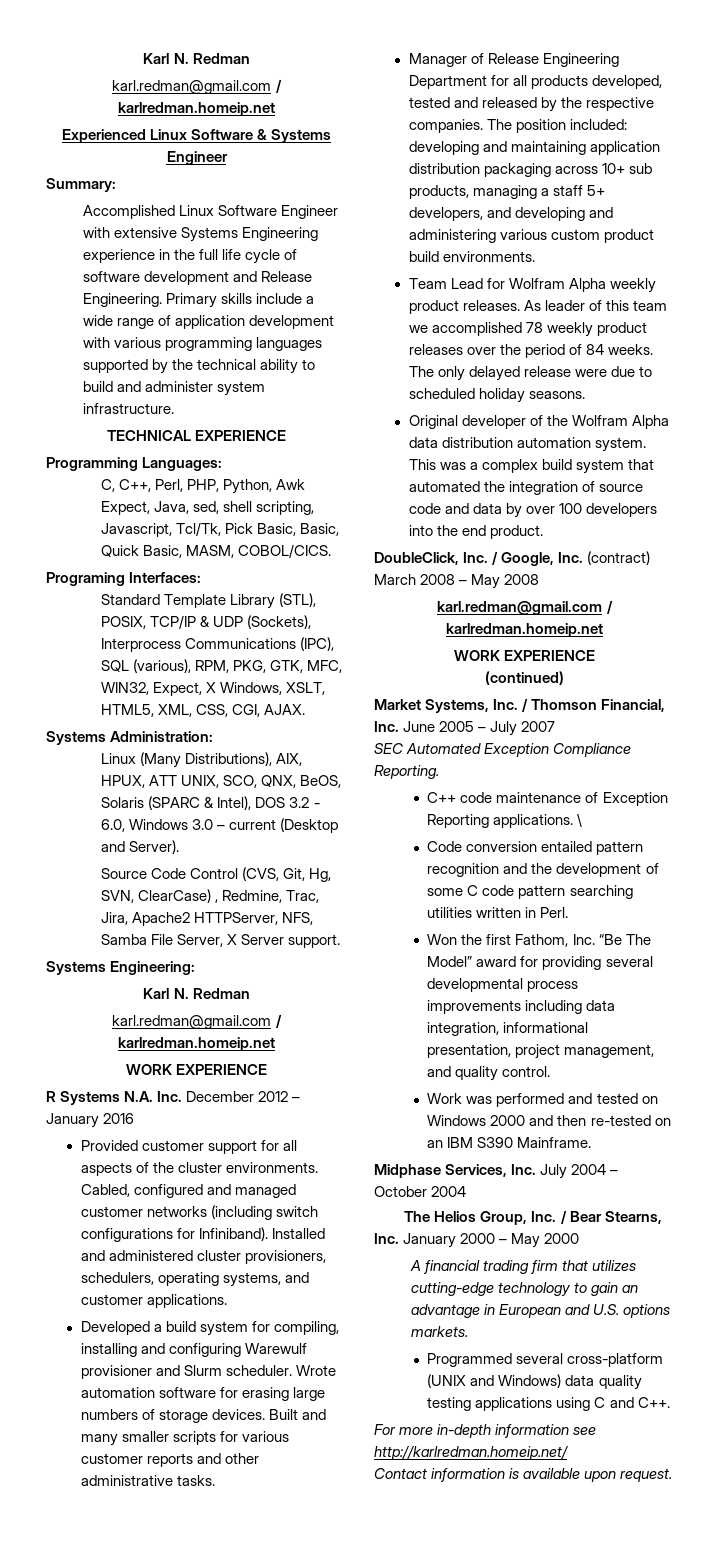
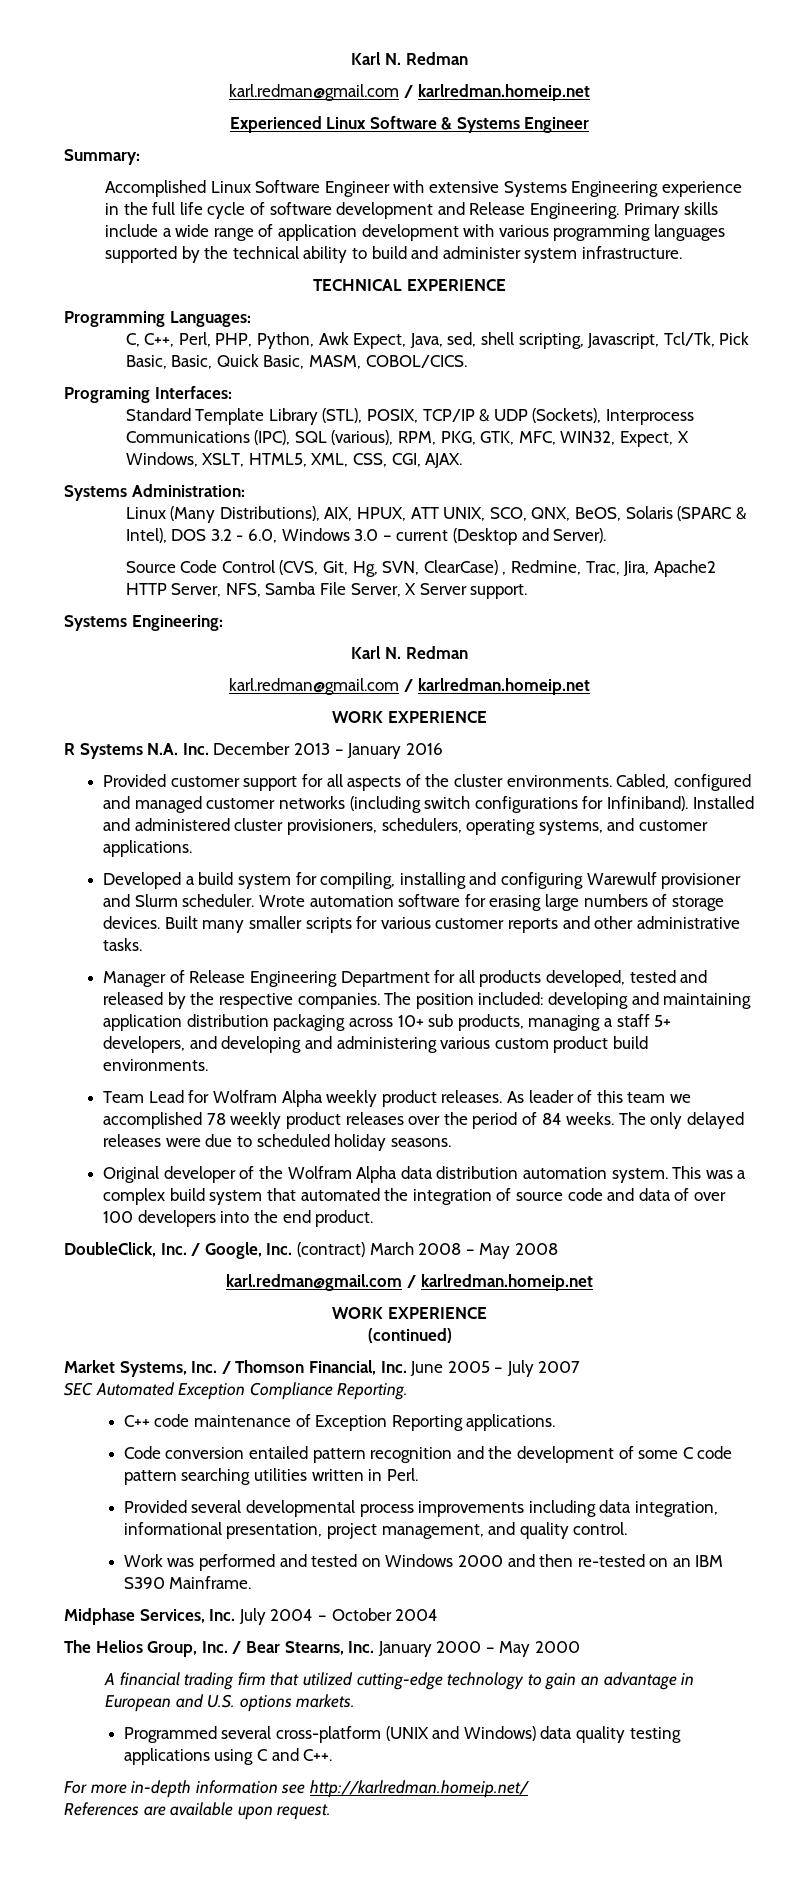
- Source Code Control (CVS, Git, Hg, SVN, ClearCase) , Redmine, Trac, Jira, Apache2 HTTPServer, NFS, Samba File Server, X Server support.
+ Source Code Control (CVS, Git, Hg, SVN, ClearCase) , Redmine, Trac, Jira, Apache2 HTTP Server, NFS, Samba File Server, X Server support.
- R Systems N.A. Inc. December 2012 – January 2016
+ R Systems N.A. Inc. December 2013 – January 2016
- Built and many smaller scripts for various customer reports and other administrative tasks.
+ Built many smaller scripts for various customer reports and other administrative tasks.
- The only delayed release were due to scheduled holiday seasons.
+ The only delayed releases were due to scheduled holiday seasons.
- This was a complex build system that automated the integration of source code and data by over 100 developers into the end product.
+ This was a complex build system that automated the integration of source code and data of over 100 developers into the end product.
- \
- Won the first Fathom, Inc. “Be The Model” award for providing several developmental process improvements including data integration, informational presentation, project management, and quality control.
+ Provided several developmental process improvements including data integration, informational presentation, project management, and quality control.
- A financial trading firm that utilizes cutting-edge technology to gain an advantage in European and U.S. options markets.
+ A financial trading firm that utilized cutting-edge technology to gain an advantage in European and U.S. options markets.
- Contact information is available upon request.
+ References are available upon request.

